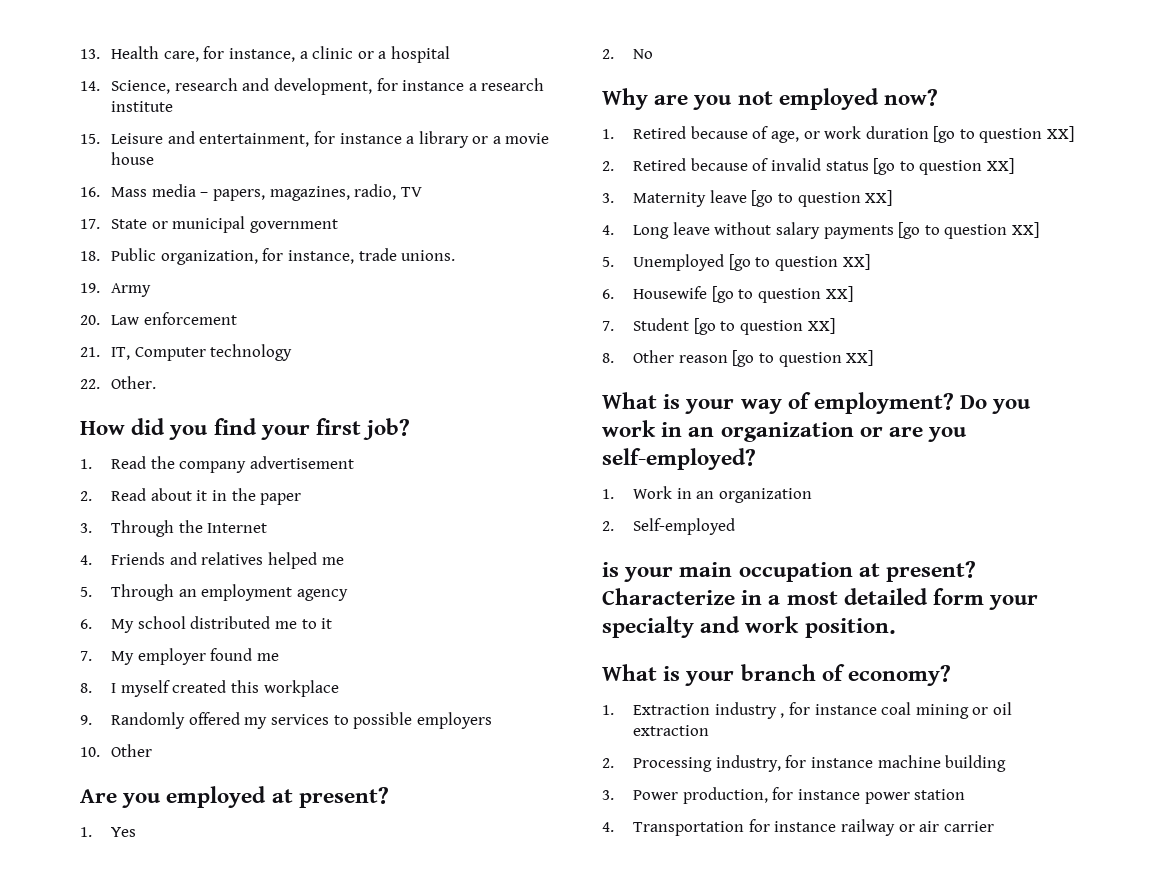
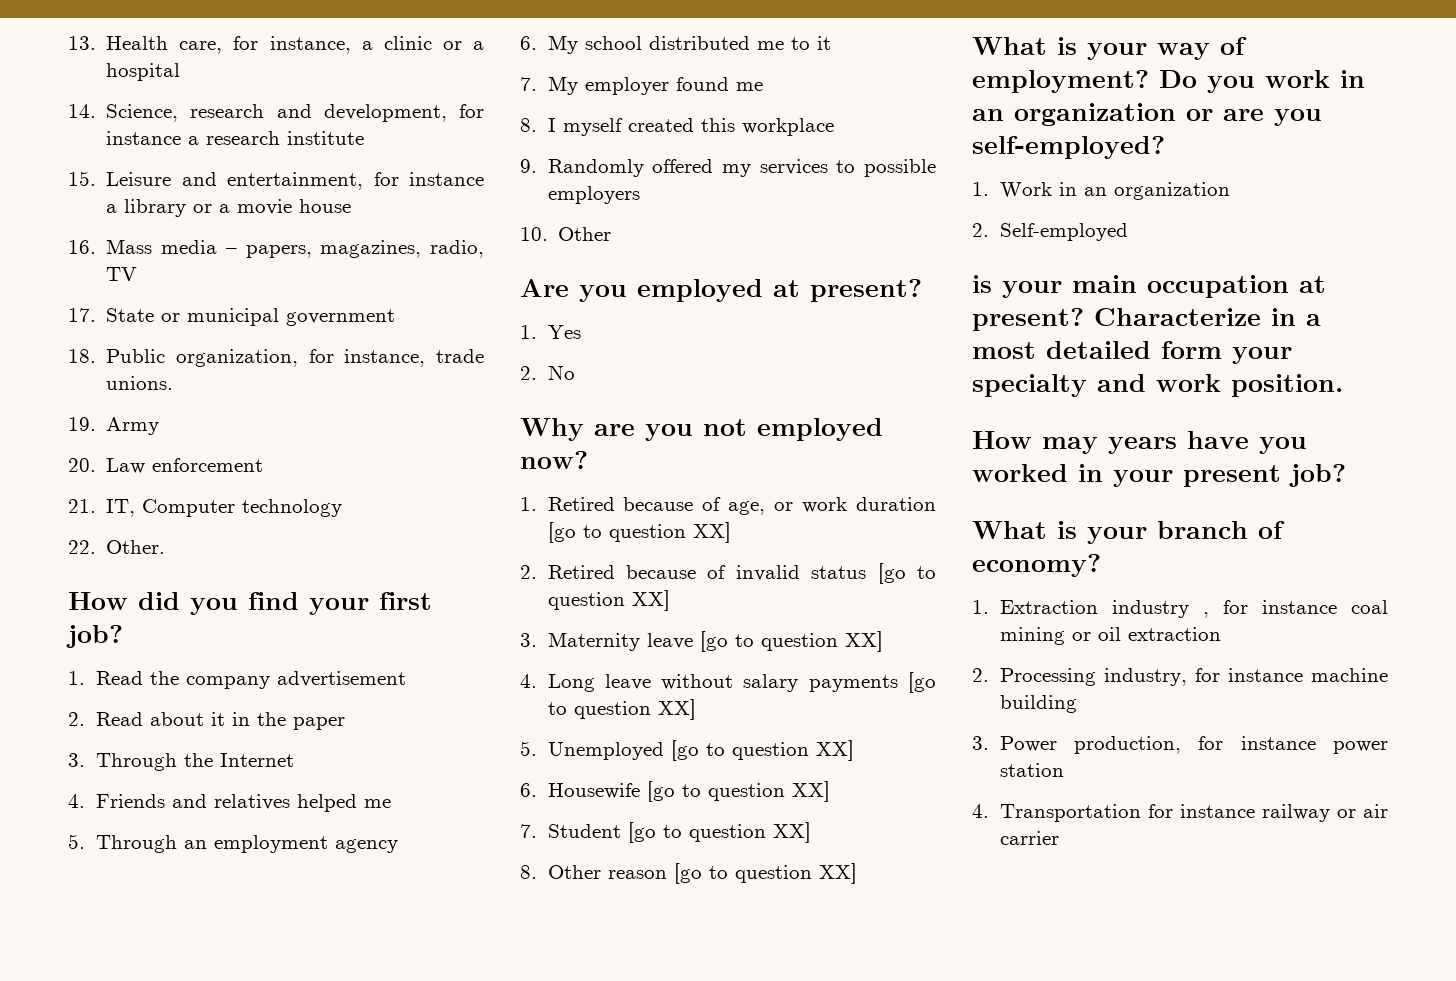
+ How may years have you worked in your present job?

